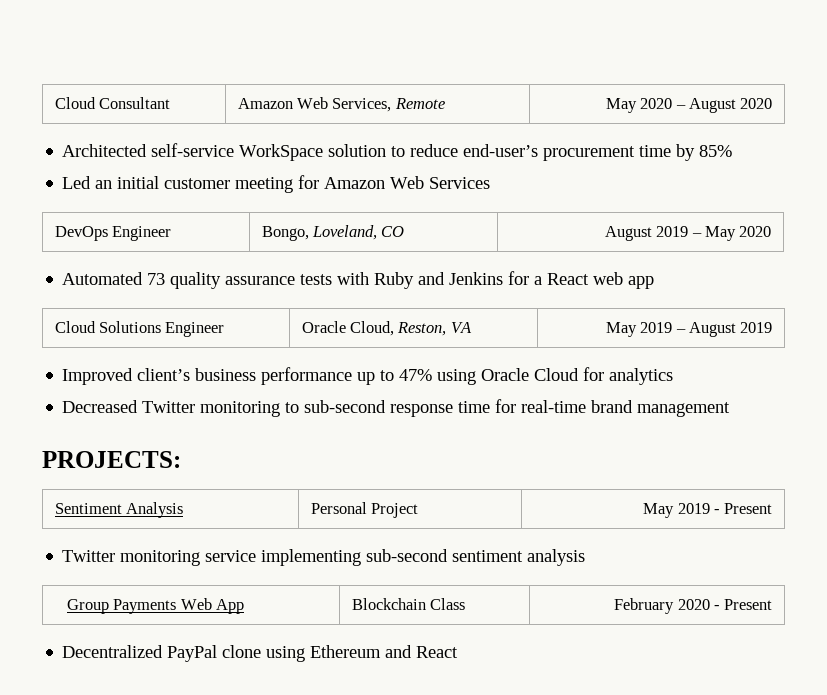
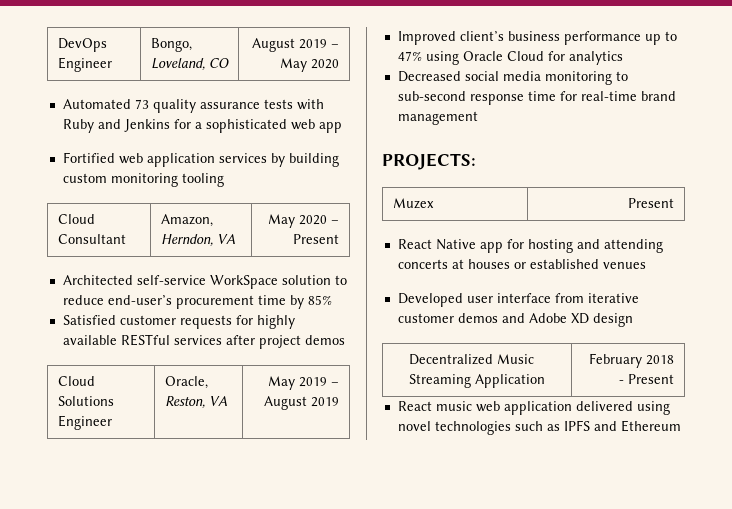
- Cloud Consultant | Amazon Web Services, Remote | May 2020 – August 2020
- Architected self-service WorkSpace solution to reduce end-user’s procurement time by 85%
- Led an initial customer meeting for Amazon Web Services
- Automated 73 quality assurance tests with Ruby and Jenkins for a React web app
+ Automated 73 quality assurance tests with Ruby and Jenkins for a sophisticated web app
+ Fortified web application services by building custom monitoring tooling
+ Cloud Consultant | Amazon, Herndon, VA | May 2020 – Present
+ Architected self-service WorkSpace solution to reduce end-user’s procurement time by 85%
+ Satisfied customer requests for highly available RESTful services after project demos
- Cloud Solutions Engineer | Oracle Cloud, Reston, VA | May 2019 – August 2019
+ Cloud Solutions Engineer | Oracle, Reston, VA | May 2019 – August 2019
- Decreased Twitter monitoring to sub-second response time for real-time brand management
+ Decreased social media monitoring to sub-second response time for real-time brand management
- Sentiment Analysis | Personal Project | May 2019 - Present
- Twitter monitoring service implementing sub-second sentiment analysis
- Group Payments Web App | Blockchain Class | February 2020 - Present
- Decentralized PayPal clone using Ethereum and React
+ Muzex | Present
+ React Native app for hosting and attending concerts at houses or established venues
+ Developed user interface from iterative customer demos and Adobe XD design
+ Decentralized Music Streaming Application | February 2018 - Present
+ React music web application delivered using novel technologies such as IPFS and Ethereum

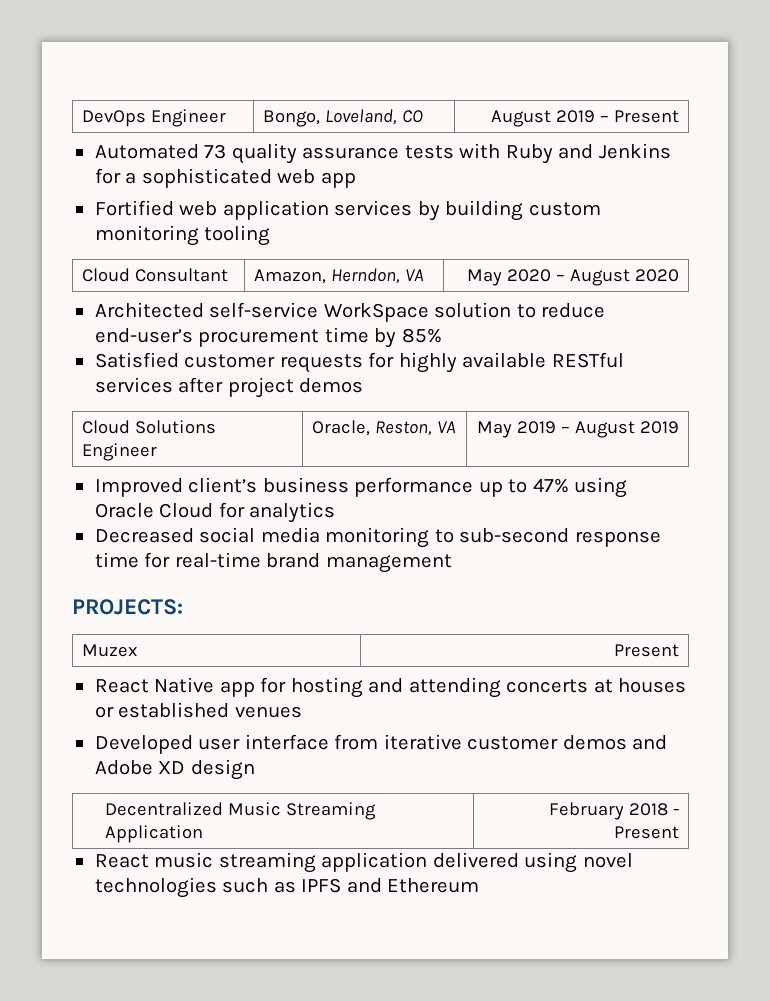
- DevOps Engineer | Bongo, Loveland, CO | August 2019 – May 2020
+ DevOps Engineer | Bongo, Loveland, CO | August 2019 – Present
- Cloud Consultant | Amazon, Herndon, VA | May 2020 – Present
+ Cloud Consultant | Amazon, Herndon, VA | May 2020 – August 2020
- React music web application delivered using novel technologies such as IPFS and Ethereum
+ React music streaming application delivered using novel technologies such as IPFS and Ethereum

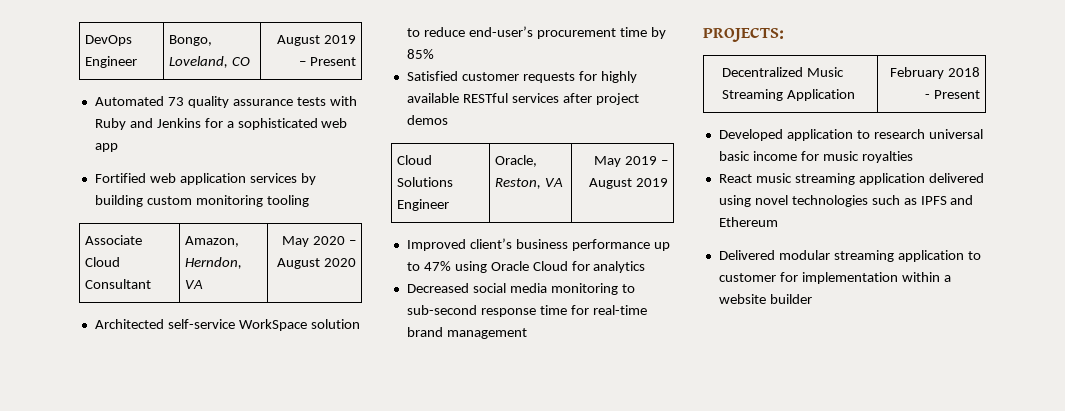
- Cloud Consultant | Amazon, Herndon, VA | May 2020 – August 2020
+ Associate Cloud Consultant | Amazon, Herndon, VA | May 2020 – August 2020
- Muzex | Present
- React Native app for hosting and attending concerts at houses or established venues
- Developed user interface from iterative customer demos and Adobe XD design
+ Developed application to research universal basic income for music royalties
+ Delivered modular streaming application to customer for implementation within a website builder

